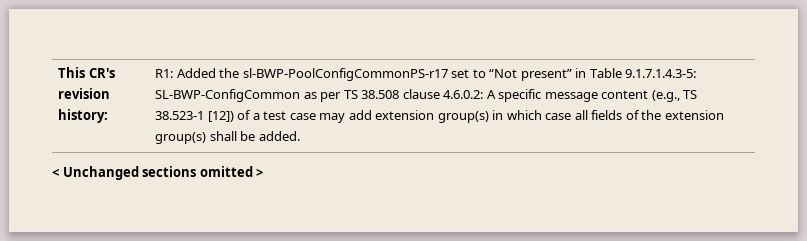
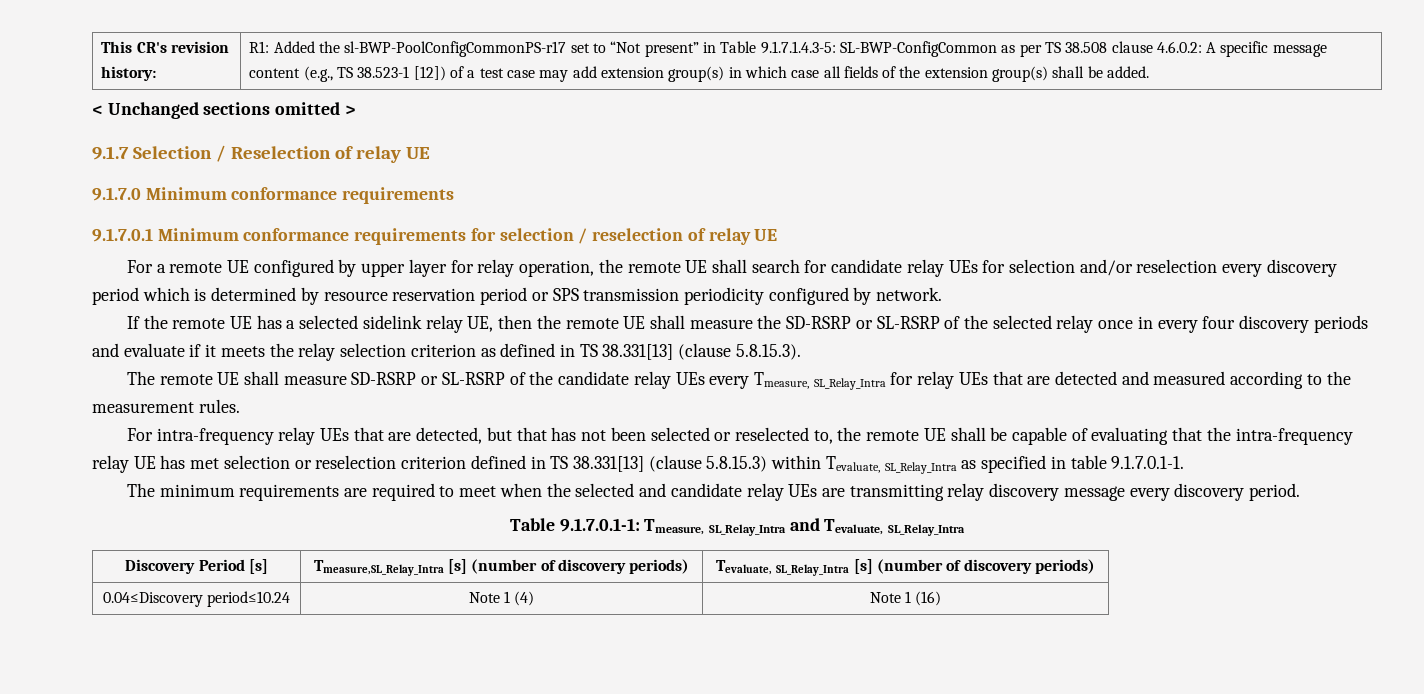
+ 9.1.7 Selection / Reselection of relay UE
+ 9.1.7.0 Minimum conformance requirements
+ 9.1.7.0.1 Minimum conformance requirements for selection / reselection of relay UE
+ For a remote UE configured by upper layer for relay operation, the remote UE shall search for candidate relay UEs for selection and/or reselection every discovery period which is determined by resource reservation period or SPS transmission periodicity configured by network.
+ If the remote UE has a selected sidelink relay UE, then the remote UE shall measure the SD-RSRP or SL-RSRP of the selected relay once in every four discovery periods and evaluate if it meets the relay selection criterion as defined in TS 38.331[13] (clause 5.8.15.3).
+ The remote UE shall measure SD-RSRP or SL-RSRP of the candidate relay UEs every Tmeasure, SL_Relay_Intra for relay UEs that are detected and measured according to the measurement rules.
+ For intra-frequency relay UEs that are detected, but that has not been selected or reselected to, the remote UE shall be capable of evaluating that the intra-frequency relay UE has met selection or reselection criterion defined in TS 38.331[13] (clause 5.8.15.3) within Tevaluate, SL_Relay_Intra as specified in table 9.1.7.0.1-1.
+ The minimum requirements are required to meet when the selected and candidate relay UEs are transmitting relay discovery message every discovery period.
+ Table 9.1.7.0.1-1: Tmeasure, SL_Relay_Intra and Tevaluate, SL_Relay_Intra
+ Discovery Period [s] | Tmeasure,SL_Relay_Intra [s] (number of discovery periods) | Tevaluate, SL_Relay_Intra [s] (number of discovery periods)
+ 0.04≤Discovery period≤10.24 | Note 1 (4) | Note 1 (16)

